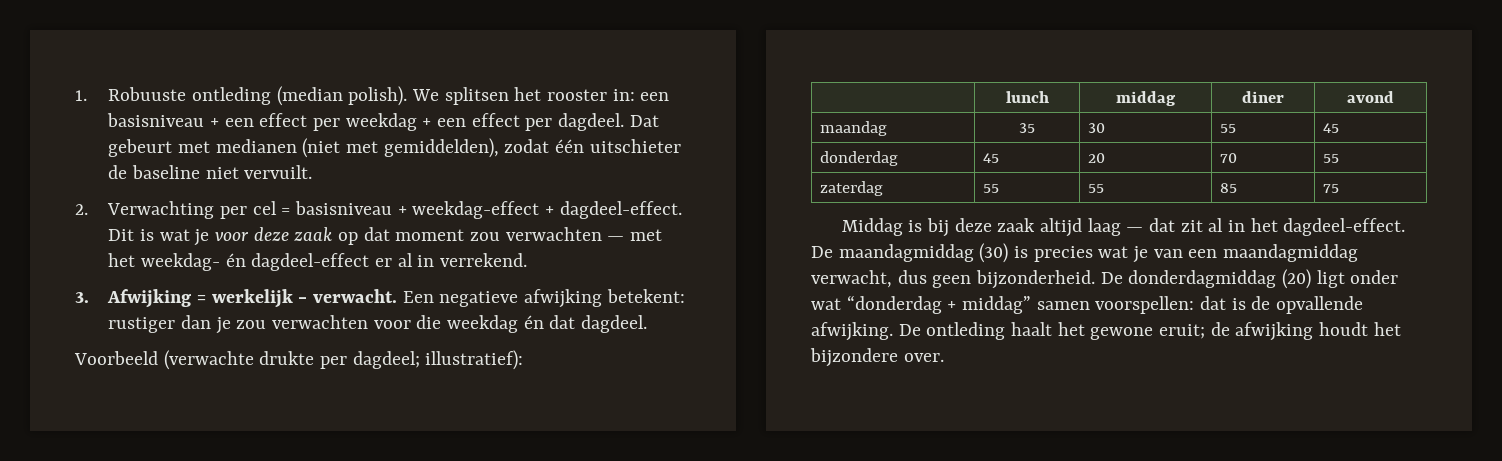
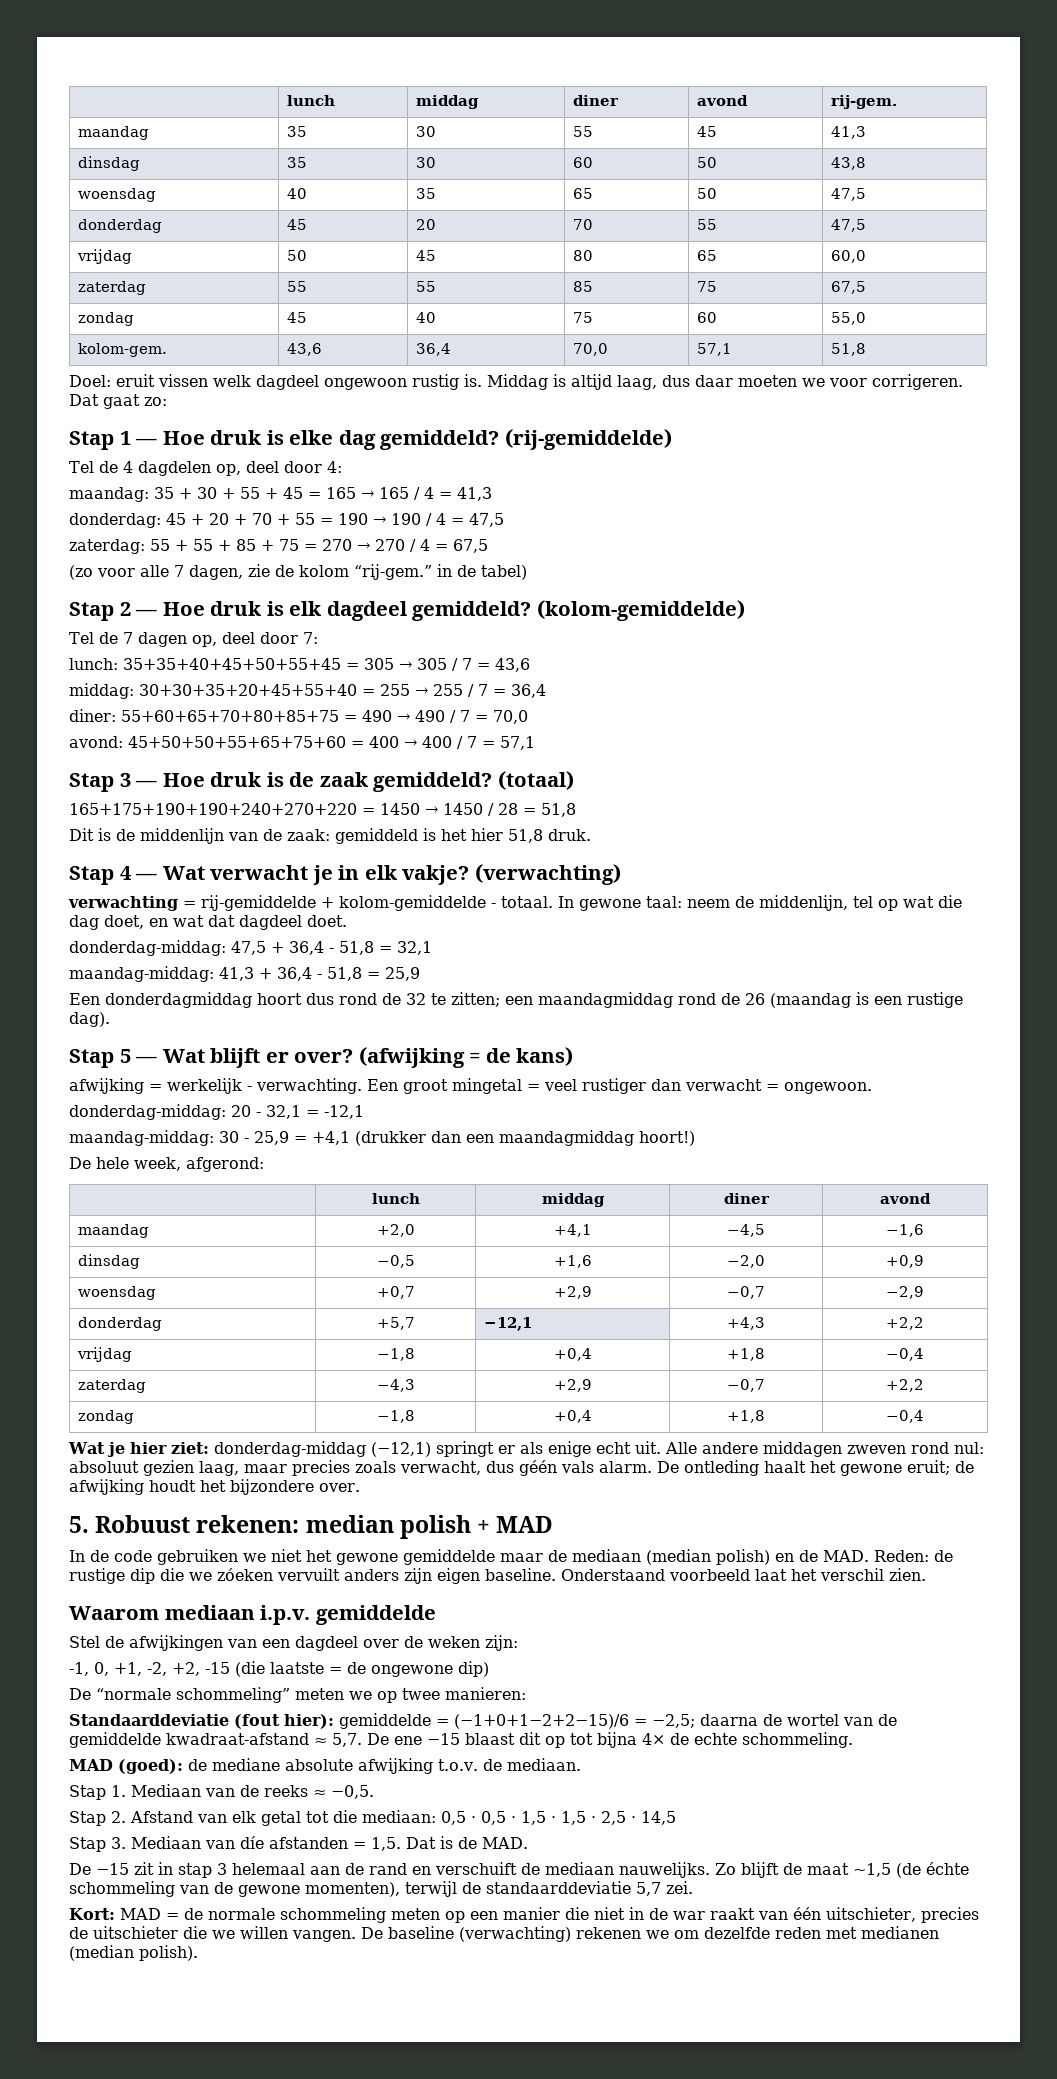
- 1. Robuuste ontleding (median polish). We splitsen het rooster in: een basisniveau + een effect per weekdag + een effect per dagdeel. Dat gebeurt met medianen (niet met gemiddelden), zodat één uitschieter de baseline niet vervuilt.
- 2. Verwachting per cel = basisniveau + weekdag-effect + dagdeel-effect. Dit is wat je voor deze zaak op dat moment zou verwachten — met het weekdag- én dagdeel-effect er al in verrekend.
- 3. Afwijking = werkelijk − verwacht. Een negatieve afwijking betekent: rustiger dan je zou verwachten voor die weekdag én dat dagdeel.
- Voorbeeld (verwachte drukte per dagdeel; illustratief):
+ | lunch | middag | diner | avond | rij-gem.
+ maandag | 35 | 30 | 55 | 45 | 41,3
+ dinsdag | 35 | 30 | 60 | 50 | 43,8
+ woensdag | 40 | 35 | 65 | 50 | 47,5
+ donderdag | 45 | 20 | 70 | 55 | 47,5
+ vrijdag | 50 | 45 | 80 | 65 | 60,0
+ zaterdag | 55 | 55 | 85 | 75 | 67,5
+ zondag | 45 | 40 | 75 | 60 | 55,0
+ kolom-gem. | 43,6 | 36,4 | 70,0 | 57,1 | 51,8
+ Doel: eruit vissen welk dagdeel ongewoon rustig is. Middag is altijd laag, dus daar moeten we voor corrigeren. Dat gaat zo:
+ Stap 1 — Hoe druk is elke dag gemiddeld? (rij-gemiddelde)
+ Tel de 4 dagdelen op, deel door 4:
+ maandag: 35 + 30 + 55 + 45 = 165 → 165 / 4 = 41,3
+ donderdag: 45 + 20 + 70 + 55 = 190 → 190 / 4 = 47,5
+ zaterdag: 55 + 55 + 85 + 75 = 270 → 270 / 4 = 67,5
+ (zo voor alle 7 dagen, zie de kolom “rij-gem.” in de tabel)
+ Stap 2 — Hoe druk is elk dagdeel gemiddeld? (kolom-gemiddelde)
+ Tel de 7 dagen op, deel door 7:
+ lunch: 35+35+40+45+50+55+45 = 305 → 305 / 7 = 43,6
+ middag: 30+30+35+20+45+55+40 = 255 → 255 / 7 = 36,4
+ diner: 55+60+65+70+80+85+75 = 490 → 490 / 7 = 70,0
+ avond: 45+50+50+55+65+75+60 = 400 → 400 / 7 = 57,1
+ Stap 3 — Hoe druk is de zaak gemiddeld? (totaal)
+ 165+175+190+190+240+270+220 = 1450 → 1450 / 28 = 51,8
+ Dit is de middenlijn van de zaak: gemiddeld is het hier 51,8 druk.
+ Stap 4 — Wat verwacht je in elk vakje? (verwachting)
+ verwachting = rij-gemiddelde + kolom-gemiddelde - totaal. In gewone taal: neem de middenlijn, tel op wat die dag doet, en wat dat dagdeel doet.
+ donderdag-middag: 47,5 + 36,4 - 51,8 = 32,1
+ maandag-middag: 41,3 + 36,4 - 51,8 = 25,9
+ Een donderdagmiddag hoort dus rond de 32 te zitten; een maandagmiddag rond de 26 (maandag is een rustige dag).
+ Stap 5 — Wat blijft er over? (afwijking = de kans)
+ afwijking = werkelijk - verwachting. Een groot mingetal = veel rustiger dan verwacht = ongewoon.
+ donderdag-middag: 20 - 32,1 = -12,1
+ maandag-middag: 30 - 25,9 = +4,1 (drukker dan een maandagmiddag hoort!)
+ De hele week, afgerond:
- maandag | 35 | 30 | 55 | 45
- donderdag | 45 | 20 | 70 | 55
- zaterdag | 55 | 55 | 85 | 75
- Middag is bij deze zaak altijd laag — dat zit al in het dagdeel-effect. De maandagmiddag (30) is precies wat je van een maandagmiddag verwacht, dus geen bijzonderheid. De donderdagmiddag (20) ligt onder wat “donderdag + middag” samen voorspellen: dat is de opvallende afwijking.
+ maandag | +2,0 | +4,1 | −4,5 | −1,6
+ dinsdag | −0,5 | +1,6 | −2,0 | +0,9
+ woensdag | +0,7 | +2,9 | −0,7 | −2,9
+ donderdag | +5,7 | −12,1 | +4,3 | +2,2
+ vrijdag | −1,8 | +0,4 | +1,8 | −0,4
+ zaterdag | −4,3 | +2,9 | −0,7 | +2,2
+ zondag | −1,8 | +0,4 | +1,8 | −0,4
+ Wat je hier ziet: donderdag-middag (−12,1) springt er als enige echt uit. Alle andere middagen zweven rond nul: absoluut gezien laag, maar precies zoals verwacht, dus géén vals alarm.
+ 5. Robuust rekenen: median polish + MAD
+ In de code gebruiken we niet het gewone gemiddelde maar de mediaan (median polish) en de MAD. Reden: de rustige dip die we zóeken vervuilt anders zijn eigen baseline. Onderstaand voorbeeld laat het verschil zien.
+ Waarom mediaan i.p.v. gemiddelde
+ Stel de afwijkingen van een dagdeel over de weken zijn:
+ -1, 0, +1, -2, +2, -15 (die laatste = de ongewone dip)
+ De “normale schommeling” meten we op twee manieren:
+ Standaarddeviatie (fout hier): gemiddelde = (−1+0+1−2+2−15)/6 = −2,5; daarna de wortel van de gemiddelde kwadraat-afstand ≈ 5,7. De ene −15 blaast dit op tot bijna 4× de echte schommeling.
+ MAD (goed): de mediane absolute afwijking t.o.v. de mediaan.
+ Stap 1. Mediaan van de reeks ≈ −0,5.
+ Stap 2. Afstand van elk getal tot die mediaan: 0,5 · 0,5 · 1,5 · 1,5 · 2,5 · 14,5
+ Stap 3. Mediaan van díe afstanden = 1,5. Dat is de MAD.
+ De −15 zit in stap 3 helemaal aan de rand en verschuift de mediaan nauwelijks. Zo blijft de maat ~1,5 (de échte schommeling van de gewone momenten), terwijl de standaarddeviatie 5,7 zei.
+ Kort: MAD = de normale schommeling meten op een manier die niet in de war raakt van één uitschieter, precies de uitschieter die we willen vangen. De baseline (verwachting) rekenen we om dezelfde reden met medianen (median polish).

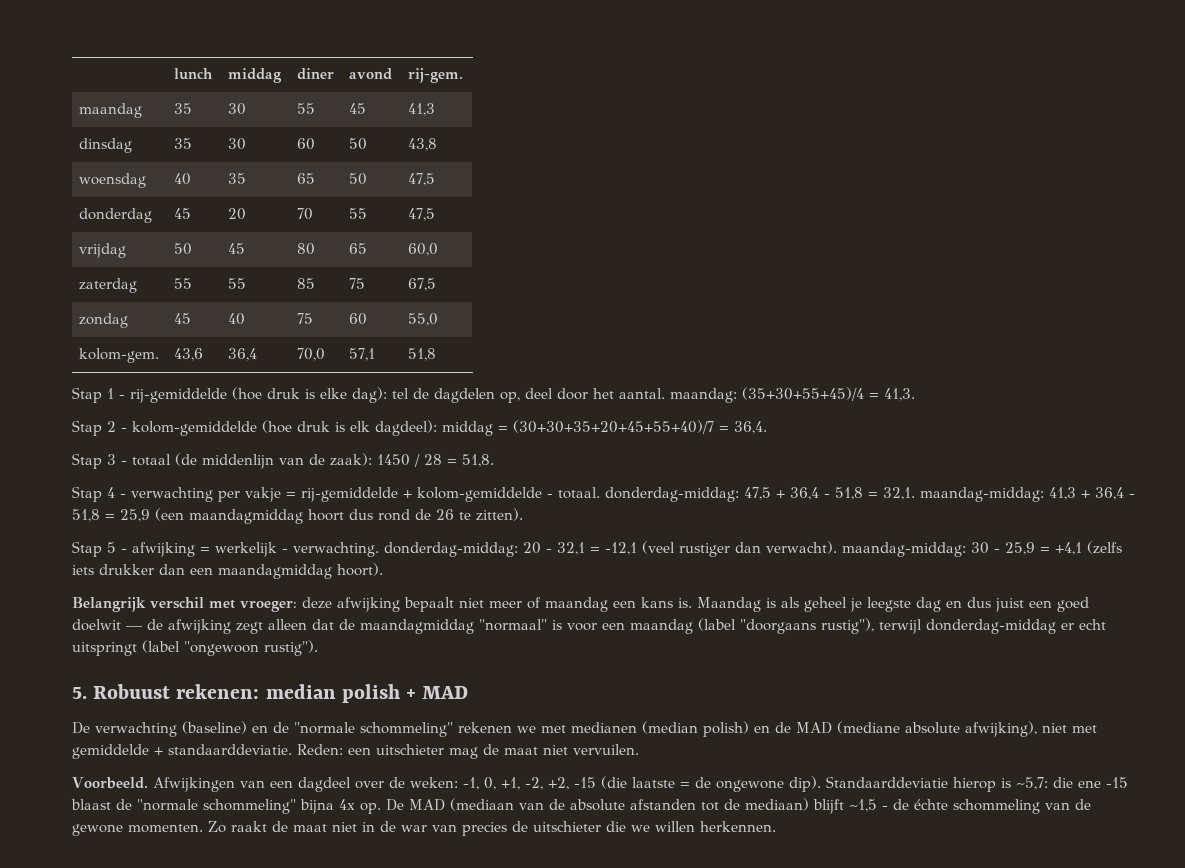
- Doel: eruit vissen welk dagdeel ongewoon rustig is. Middag is altijd laag, dus daar moeten we voor corrigeren. Dat gaat zo:
- Stap 1 — Hoe druk is elke dag gemiddeld? (rij-gemiddelde)
- Tel de 4 dagdelen op, deel door 4:
- maandag: 35 + 30 + 55 + 45 = 165 → 165 / 4 = 41,3
- donderdag: 45 + 20 + 70 + 55 = 190 → 190 / 4 = 47,5
- zaterdag: 55 + 55 + 85 + 75 = 270 → 270 / 4 = 67,5
- (zo voor alle 7 dagen, zie de kolom “rij-gem.” in de tabel)
- Stap 2 — Hoe druk is elk dagdeel gemiddeld? (kolom-gemiddelde)
- Tel de 7 dagen op, deel door 7:
- lunch: 35+35+40+45+50+55+45 = 305 → 305 / 7 = 43,6
- middag: 30+30+35+20+45+55+40 = 255 → 255 / 7 = 36,4
- diner: 55+60+65+70+80+85+75 = 490 → 490 / 7 = 70,0
- avond: 45+50+50+55+65+75+60 = 400 → 400 / 7 = 57,1
- Stap 3 — Hoe druk is de zaak gemiddeld? (totaal)
- 165+175+190+190+240+270+220 = 1450 → 1450 / 28 = 51,8
- Dit is de middenlijn van de zaak: gemiddeld is het hier 51,8 druk.
- Stap 4 — Wat verwacht je in elk vakje? (verwachting)
- verwachting = rij-gemiddelde + kolom-gemiddelde - totaal. In gewone taal: neem de middenlijn, tel op wat die dag doet, en wat dat dagdeel doet.
- donderdag-middag: 47,5 + 36,4 - 51,8 = 32,1
- maandag-middag: 41,3 + 36,4 - 51,8 = 25,9
- Een donderdagmiddag hoort dus rond de 32 te zitten; een maandagmiddag rond de 26 (maandag is een rustige dag).
- Stap 5 — Wat blijft er over? (afwijking = de kans)
- afwijking = werkelijk - verwachting. Een groot mingetal = veel rustiger dan verwacht = ongewoon.
- donderdag-middag: 20 - 32,1 = -12,1
- maandag-middag: 30 - 25,9 = +4,1 (drukker dan een maandagmiddag hoort!)
- De hele week, afgerond:
- | lunch | middag | diner | avond
- maandag | +2,0 | +4,1 | −4,5 | −1,6
- dinsdag | −0,5 | +1,6 | −2,0 | +0,9
- woensdag | +0,7 | +2,9 | −0,7 | −2,9
- donderdag | +5,7 | −12,1 | +4,3 | +2,2
- vrijdag | −1,8 | +0,4 | +1,8 | −0,4
- zaterdag | −4,3 | +2,9 | −0,7 | +2,2
- zondag | −1,8 | +0,4 | +1,8 | −0,4
- Wat je hier ziet: donderdag-middag (−12,1) springt er als enige echt uit. Alle andere middagen zweven rond nul: absoluut gezien laag, maar precies zoals verwacht, dus géén vals alarm. De ontleding haalt het gewone eruit; de afwijking houdt het bijzondere over.
+ Stap 1 - rij-gemiddelde (hoe druk is elke dag): tel de dagdelen op, deel door het aantal. maandag: (35+30+55+45)/4 = 41,3.
+ Stap 2 - kolom-gemiddelde (hoe druk is elk dagdeel): middag = (30+30+35+20+45+55+40)/7 = 36,4.
+ Stap 3 - totaal (de middenlijn van de zaak): 1450 / 28 = 51,8.
+ Stap 4 - verwachting per vakje = rij-gemiddelde + kolom-gemiddelde - totaal. donderdag-middag: 47,5 + 36,4 - 51,8 = 32,1. maandag-middag: 41,3 + 36,4 - 51,8 = 25,9 (een maandagmiddag hoort dus rond de 26 te zitten).
+ Stap 5 - afwijking = werkelijk - verwachting. donderdag-middag: 20 - 32,1 = -12,1 (veel rustiger dan verwacht). maandag-middag: 30 - 25,9 = +4,1 (zelfs iets drukker dan een maandagmiddag hoort).
+ Belangrijk verschil met vroeger: deze afwijking bepaalt niet meer of maandag een kans is. Maandag is als geheel je leegste dag en dus juist een goed doelwit — de afwijking zegt alleen dat de maandagmiddag "normaal" is voor een maandag (label "doorgaans rustig"), terwijl donderdag-middag er echt uitspringt (label "ongewoon rustig").
- In de code gebruiken we niet het gewone gemiddelde maar de mediaan (median polish) en de MAD. Reden: de rustige dip die we zóeken vervuilt anders zijn eigen baseline. Onderstaand voorbeeld laat het verschil zien.
- Waarom mediaan i.p.v. gemiddelde
- Stel de afwijkingen van een dagdeel over de weken zijn:
- -1, 0, +1, -2, +2, -15 (die laatste = de ongewone dip)
- De “normale schommeling” meten we op twee manieren:
- Standaarddeviatie (fout hier): gemiddelde = (−1+0+1−2+2−15)/6 = −2,5; daarna de wortel van de gemiddelde kwadraat-afstand ≈ 5,7. De ene −15 blaast dit op tot bijna 4× de echte schommeling.
- MAD (goed): de mediane absolute afwijking t.o.v. de mediaan.
- Stap 1. Mediaan van de reeks ≈ −0,5.
- Stap 2. Afstand van elk getal tot die mediaan: 0,5 · 0,5 · 1,5 · 1,5 · 2,5 · 14,5
- Stap 3. Mediaan van díe afstanden = 1,5. Dat is de MAD.
- De −15 zit in stap 3 helemaal aan de rand en verschuift de mediaan nauwelijks. Zo blijft de maat ~1,5 (de échte schommeling van de gewone momenten), terwijl de standaarddeviatie 5,7 zei.
- Kort: MAD = de normale schommeling meten op een manier die niet in de war raakt van één uitschieter, precies de uitschieter die we willen vangen. De baseline (verwachting) rekenen we om dezelfde reden met medianen (median polish).
+ De verwachting (baseline) en de "normale schommeling" rekenen we met medianen (median polish) en de MAD (mediane absolute afwijking), niet met gemiddelde + standaarddeviatie. Reden: een uitschieter mag de maat niet vervuilen.
+ Voorbeeld. Afwijkingen van een dagdeel over de weken: -1, 0, +1, -2, +2, -15 (die laatste = de ongewone dip). Standaarddeviatie hierop is ~5,7: die ene -15 blaast de "normale schommeling" bijna 4x op. De MAD (mediaan van de absolute afstanden tot de mediaan) blijft ~1,5 - de échte schommeling van de gewone momenten. Zo raakt de maat niet in de war van precies de uitschieter die we willen herkennen.

